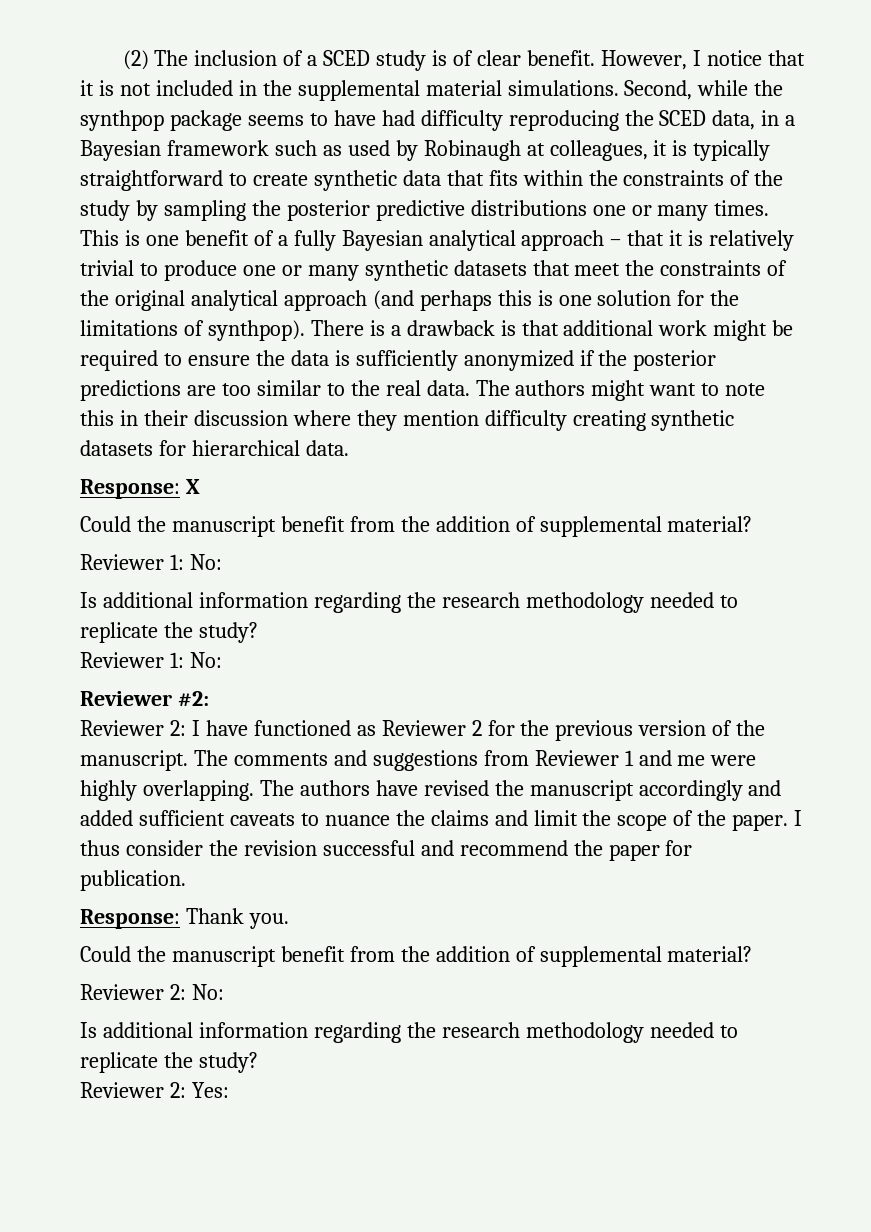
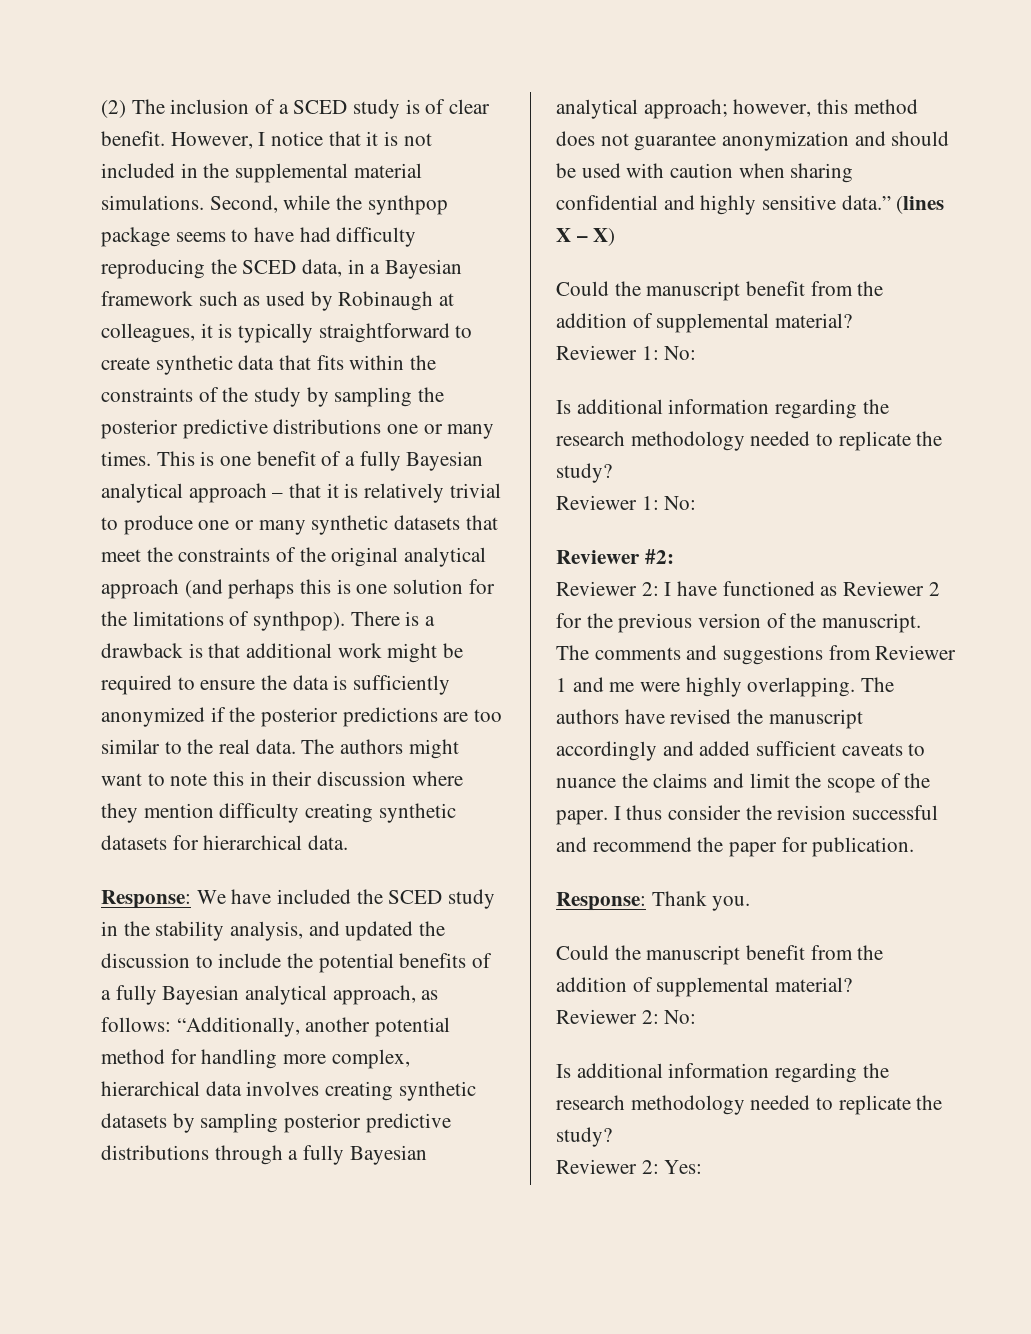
- Response: X
+ Response: We have included the SCED study in the stability analysis, and updated the discussion to include the potential benefits of a fully Bayesian analytical approach, as follows: “Additionally, another potential method for handling more complex, hierarchical data involves creating synthetic datasets by sampling posterior predictive distributions through a fully Bayesian analytical approach; however, this method does not guarantee anonymization and should be used with caution when sharing confidential and highly sensitive data.” (lines X – X)

